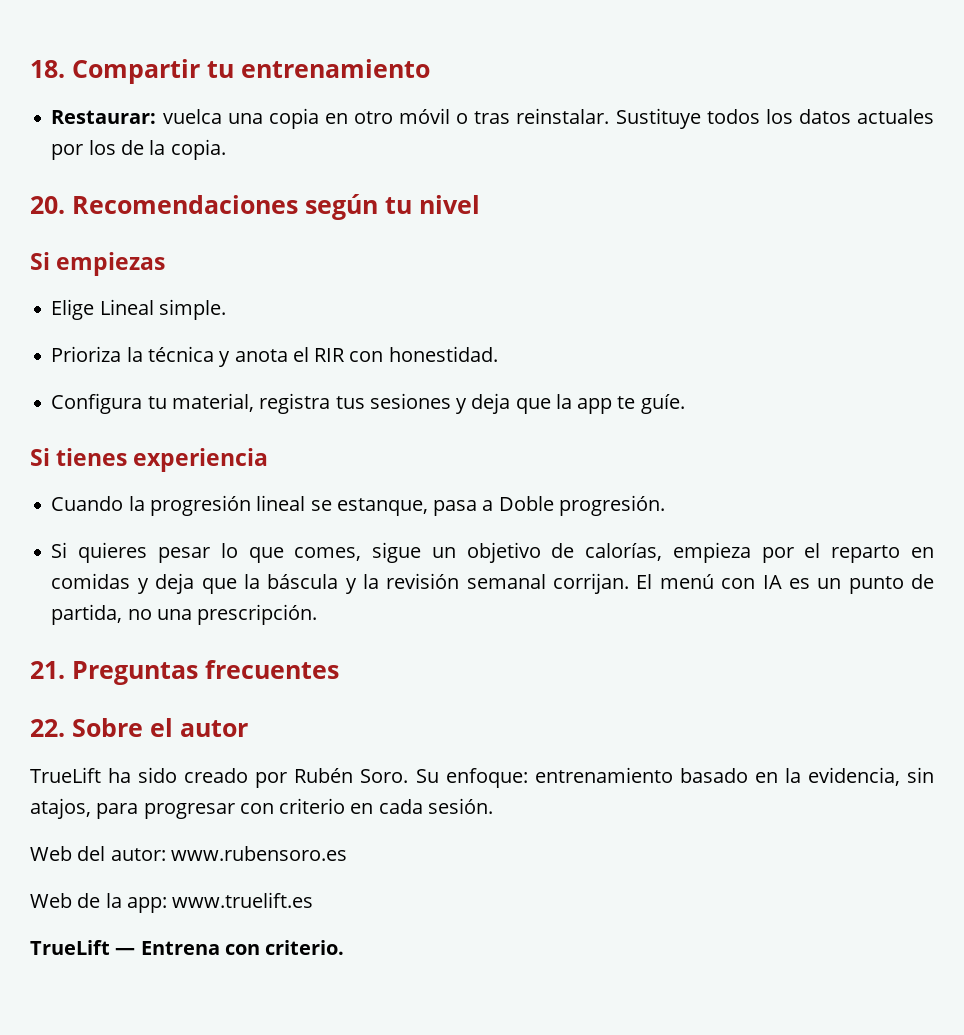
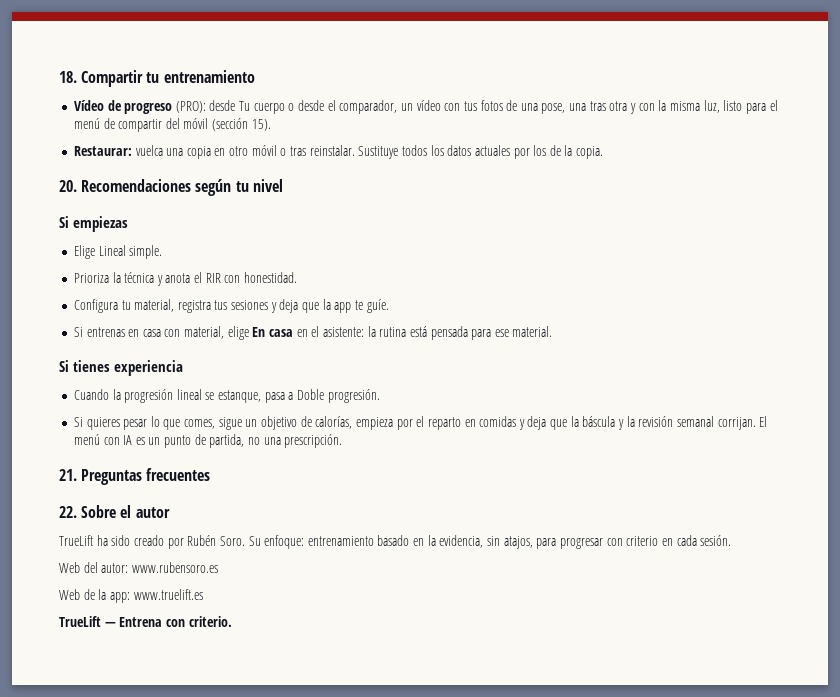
+ Vídeo de progreso (PRO): desde Tu cuerpo o desde el comparador, un vídeo con tus fotos de una pose, una tras otra y con la misma luz, listo para el menú de compartir del móvil (sección 15).
+ Si entrenas en casa con material, elige En casa en el asistente: la rutina está pensada para ese material.

